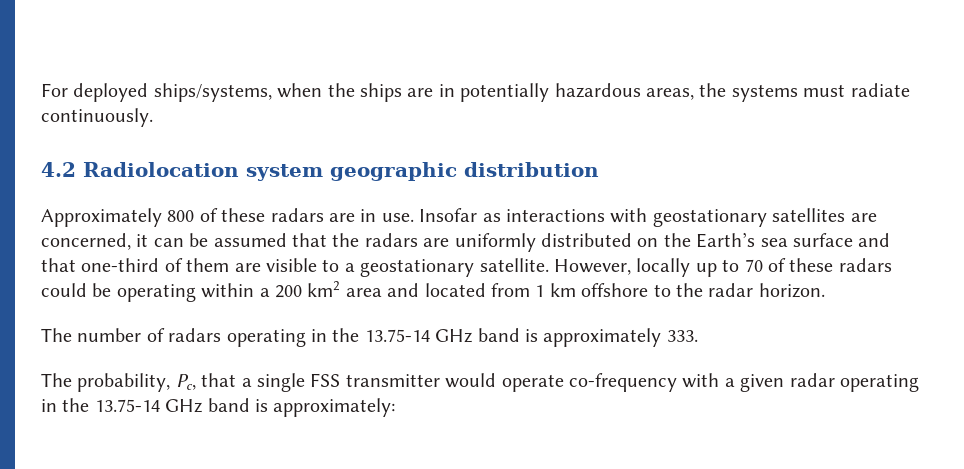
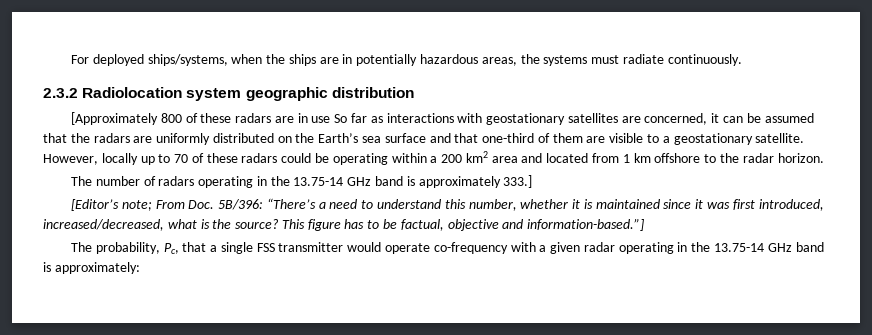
- 4.2 Radiolocation system geographic distribution
+ 2.3.2 Radiolocation system geographic distribution
- Approximately 800 of these radars are in use. Insofar as interactions with geostationary satellites are concerned, it can be assumed that the radars are uniformly distributed on the Earth’s sea surface and that one-third of them are visible to a geostationary satellite.
+ [Approximately 800 of these radars are in use So far as interactions with geostationary satellites are concerned, it can be assumed that the radars are uniformly distributed on the Earth’s sea surface and that one-third of them are visible to a geostationary satellite.
- The number of radars operating in the 13.75-14 GHz band is approximately 333.
+ The number of radars operating in the 13.75-14 GHz band is approximately 333.]
+ [Editor’s note; From Doc. 5B/396: “There’s a need to understand this number, whether it is maintained since it was first introduced, increased/decreased, what is the source? This figure has to be factual, objective and information-based.”]

